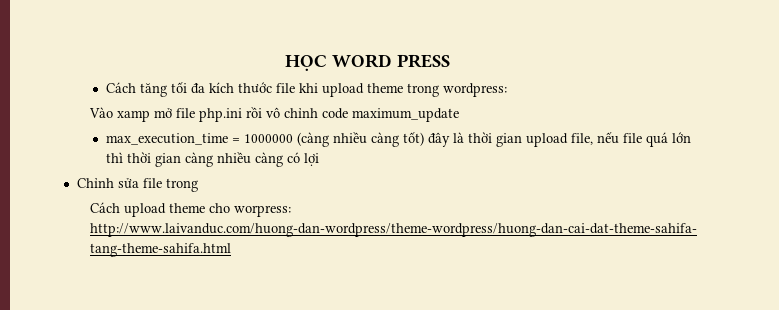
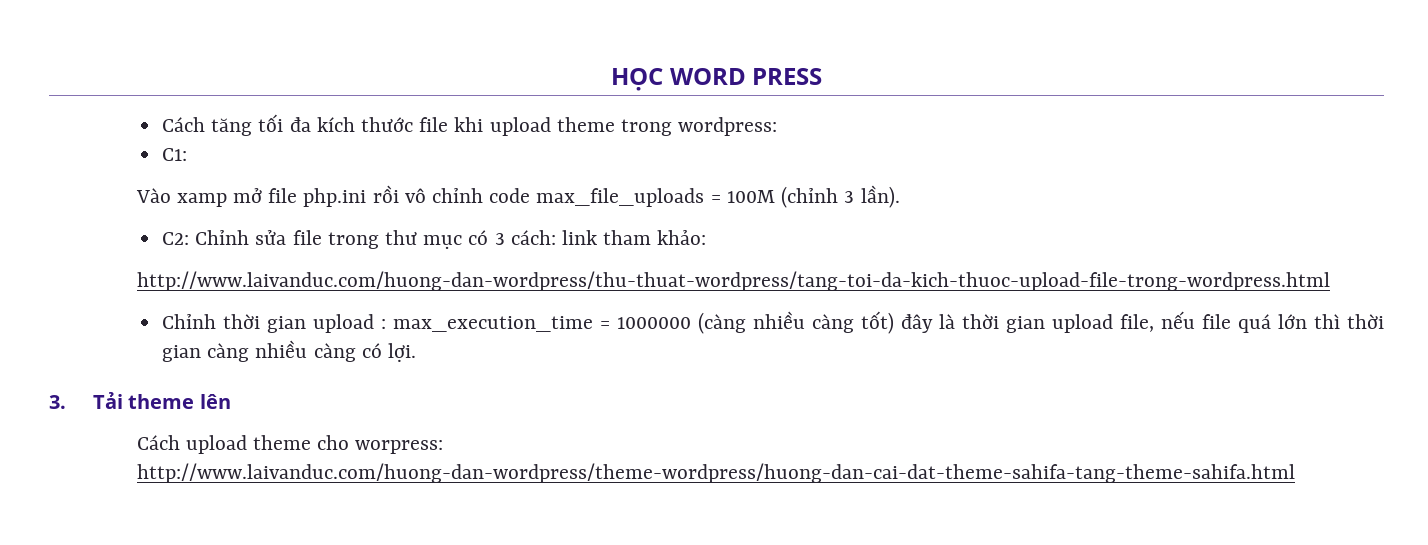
+ C1:
- Vào xamp mở file php.ini rồi vô chỉnh code maximum_update
- max_execution_time = 1000000 (càng nhiều càng tốt) đây là thời gian upload file, nếu file quá lớn thì thời gian càng nhiều càng có lợi
- Chỉnh sửa file trong
+ Vào xamp mở file php.ini rồi vô chỉnh code max_file_uploads = 100M (chỉnh 3 lần).
+ C2: Chỉnh sửa file trong thư mục có 3 cách: link tham khảo:
+ http://www.laivanduc.com/huong-dan-wordpress/thu-thuat-wordpress/tang-toi-da-kich-thuoc-upload-file-trong-wordpress.html
+ Chỉnh thời gian upload : max_execution_time = 1000000 (càng nhiều càng tốt) đây là thời gian upload file, nếu file quá lớn thì thời gian càng nhiều càng có lợi.
+ 3. Tải theme lên

